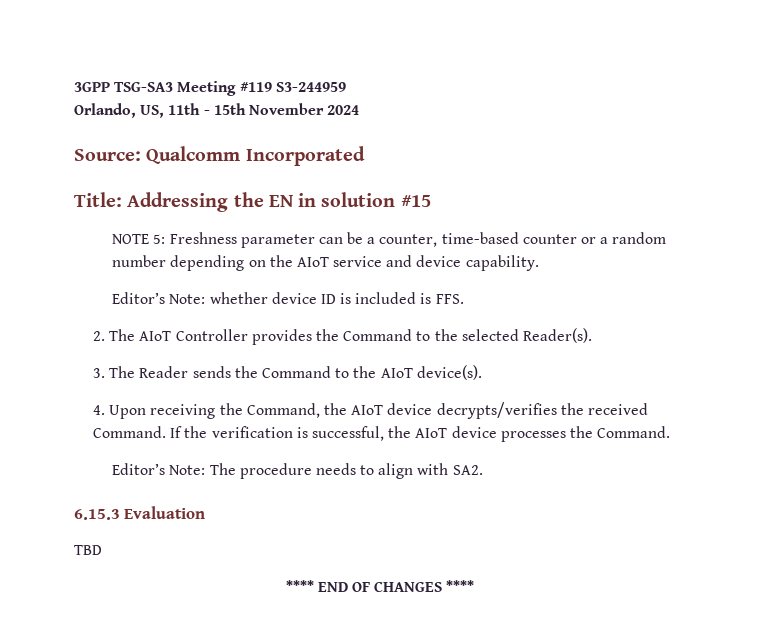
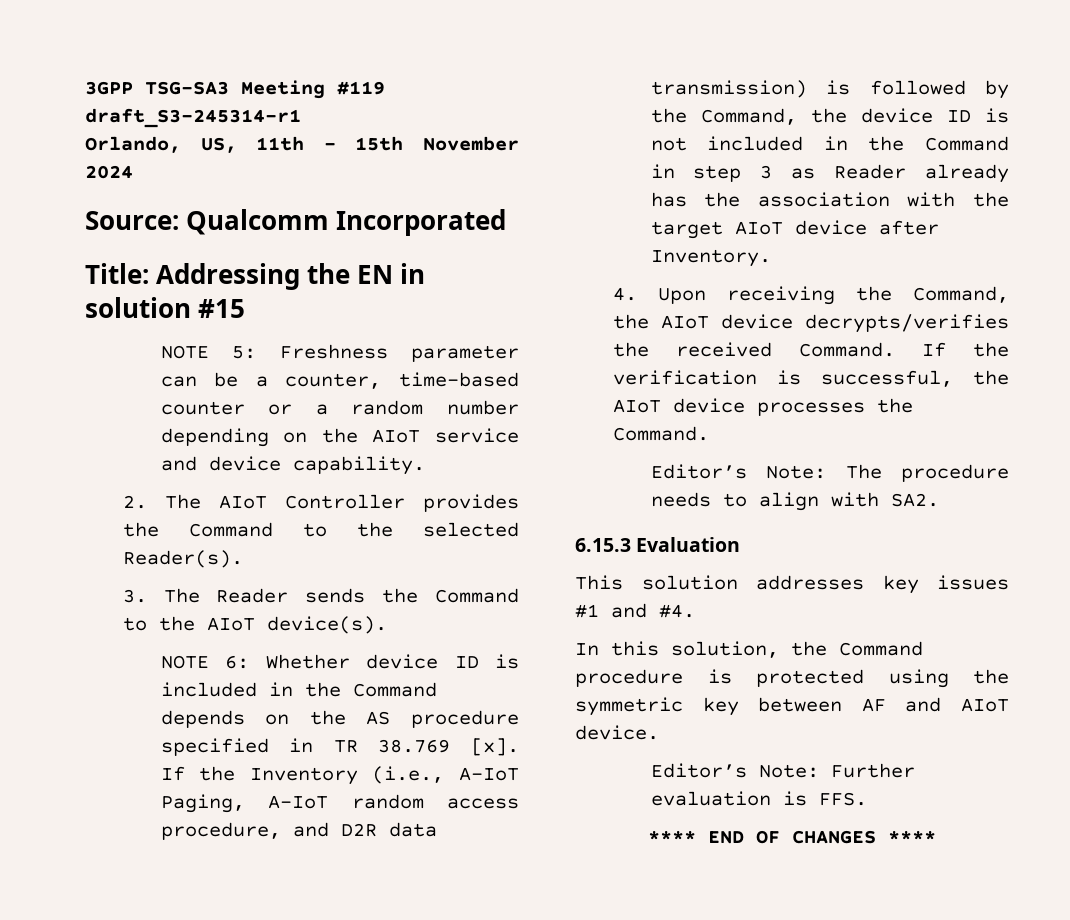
- 3GPP TSG-SA3 Meeting #119 S3-244959
+ 3GPP TSG-SA3 Meeting #119 draft_S3-245314-r1
- Editor’s Note: whether device ID is included is FFS.
+ NOTE 6: Whether device ID is included in the Command depends on the AS procedure specified in TR 38.769 [x]. If the Inventory (i.e., A-IoT Paging, A-IoT random access procedure, and D2R data transmission) is followed by the Command, the device ID is not included in the Command in step 3 as Reader already has the association with the target AIoT device after Inventory.
- TBD
+ This solution addresses key issues #1 and #4.
+ In this solution, the Command procedure is protected using the symmetric key between AF and AIoT device.
+ Editor’s Note: Further evaluation is FFS.

